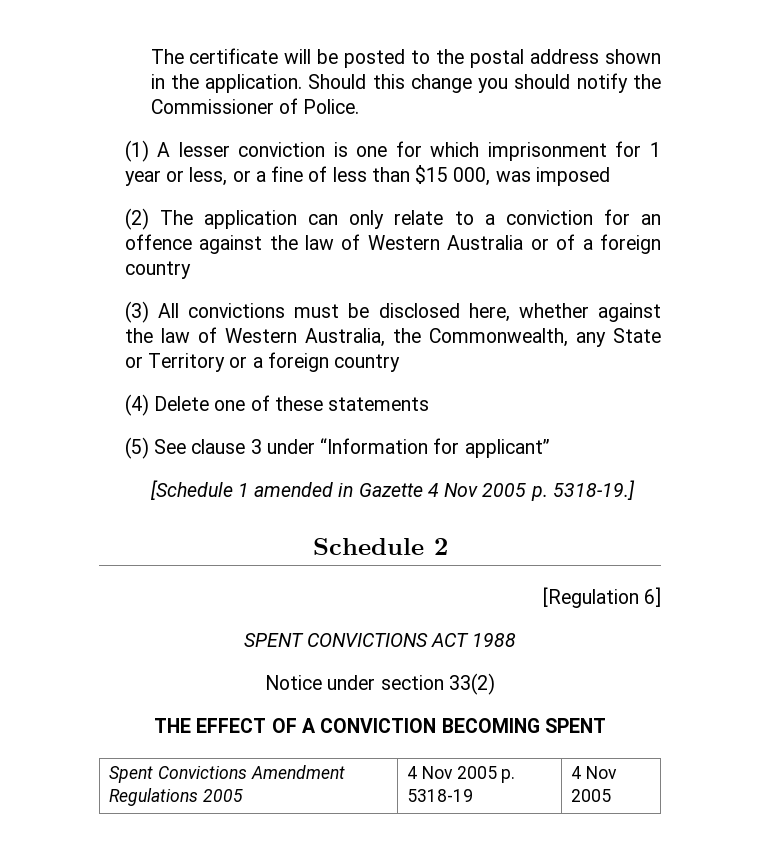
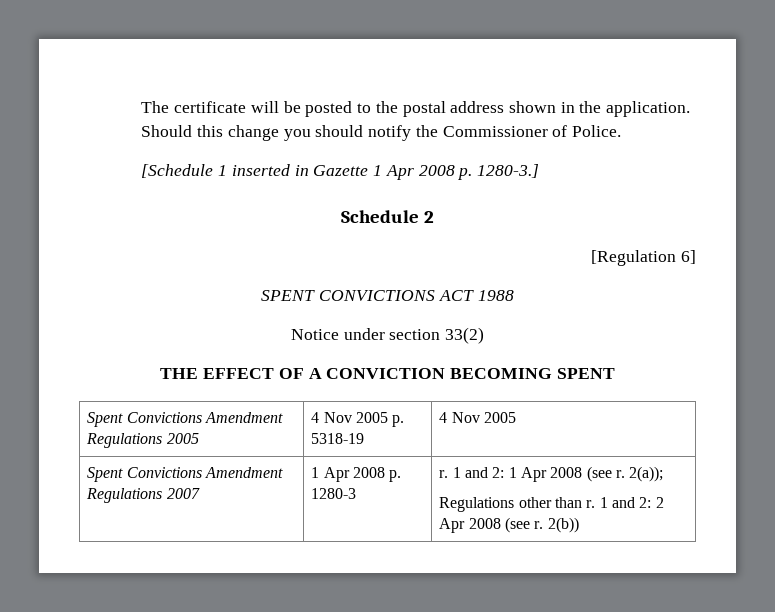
- (1) A lesser conviction is one for which imprisonment for 1 year or less, or a fine of less than $15 000, was imposed
- (2) The application can only relate to a conviction for an offence against the law of Western Australia or of a foreign country
- (3) All convictions must be disclosed here, whether against the law of Western Australia, the Commonwealth, any State or Territory or a foreign country
- (4) Delete one of these statements
- (5) See clause 3 under “Information for applicant”
- [Schedule 1 amended in Gazette 4 Nov 2005 p. 5318-19.]
+ [Schedule 1 inserted in Gazette 1 Apr 2008 p. 1280-3.]
+ Spent Convictions Amendment Regulations 2007 | 1 Apr 2008 p. 1280-3 | r. 1 and 2: 1 Apr 2008 (see r. 2(a));
+ Regulations other than r. 1 and 2: 2 Apr 2008 (see r. 2(b))

